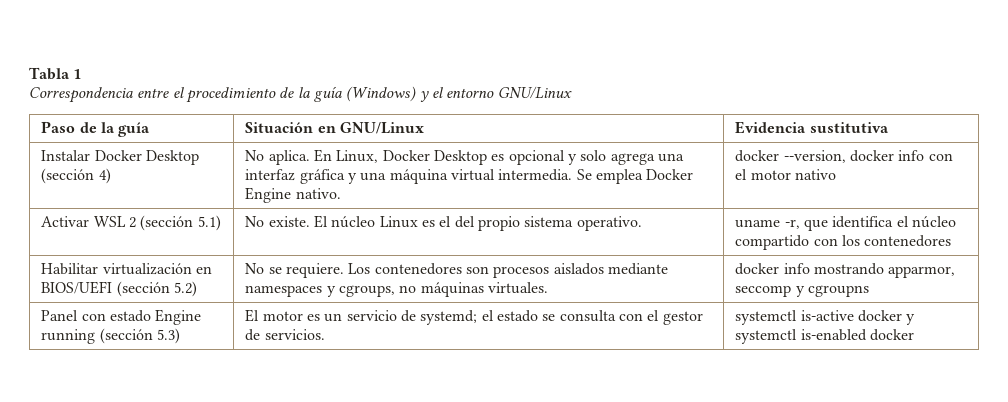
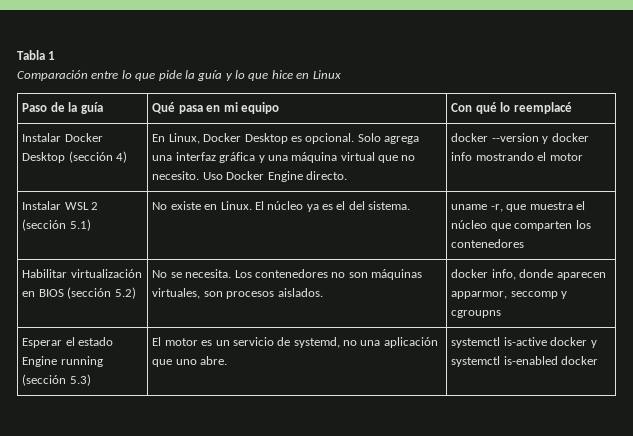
- Correspondencia entre el procedimiento de la guía (Windows) y el entorno GNU/Linux
- Paso de la guía | Situación en GNU/Linux | Evidencia sustitutiva
+ Comparación entre lo que pide la guía y lo que hice en Linux
+ Paso de la guía | Qué pasa en mi equipo | Con qué lo reemplacé
- Instalar Docker Desktop (sección 4) | No aplica. En Linux, Docker Desktop es opcional y solo agrega una interfaz gráfica y una máquina virtual intermedia. Se emplea Docker Engine nativo. | docker --version, docker info con el motor nativo
- Activar WSL 2 (sección 5.1) | No existe. El núcleo Linux es el del propio sistema operativo. | uname -r, que identifica el núcleo compartido con los contenedores
+ Instalar Docker Desktop (sección 4) | En Linux, Docker Desktop es opcional. Solo agrega una interfaz gráfica y una máquina virtual que no necesito. Uso Docker Engine directo. | docker --version y docker info mostrando el motor
+ Instalar WSL 2 (sección 5.1) | No existe en Linux. El núcleo ya es el del sistema. | uname -r, que muestra el núcleo que comparten los contenedores
- Habilitar virtualización en BIOS/UEFI (sección 5.2) | No se requiere. Los contenedores son procesos aislados mediante namespaces y cgroups, no máquinas virtuales. | docker info mostrando apparmor, seccomp y cgroupns
+ Habilitar virtualización en BIOS (sección 5.2) | No se necesita. Los contenedores no son máquinas virtuales, son procesos aislados. | docker info, donde aparecen apparmor, seccomp y cgroupns
- Panel con estado Engine running (sección 5.3) | El motor es un servicio de systemd; el estado se consulta con el gestor de servicios. | systemctl is-active docker y systemctl is-enabled docker
+ Esperar el estado Engine running (sección 5.3) | El motor es un servicio de systemd, no una aplicación que uno abre. | systemctl is-active docker y systemctl is-enabled docker

